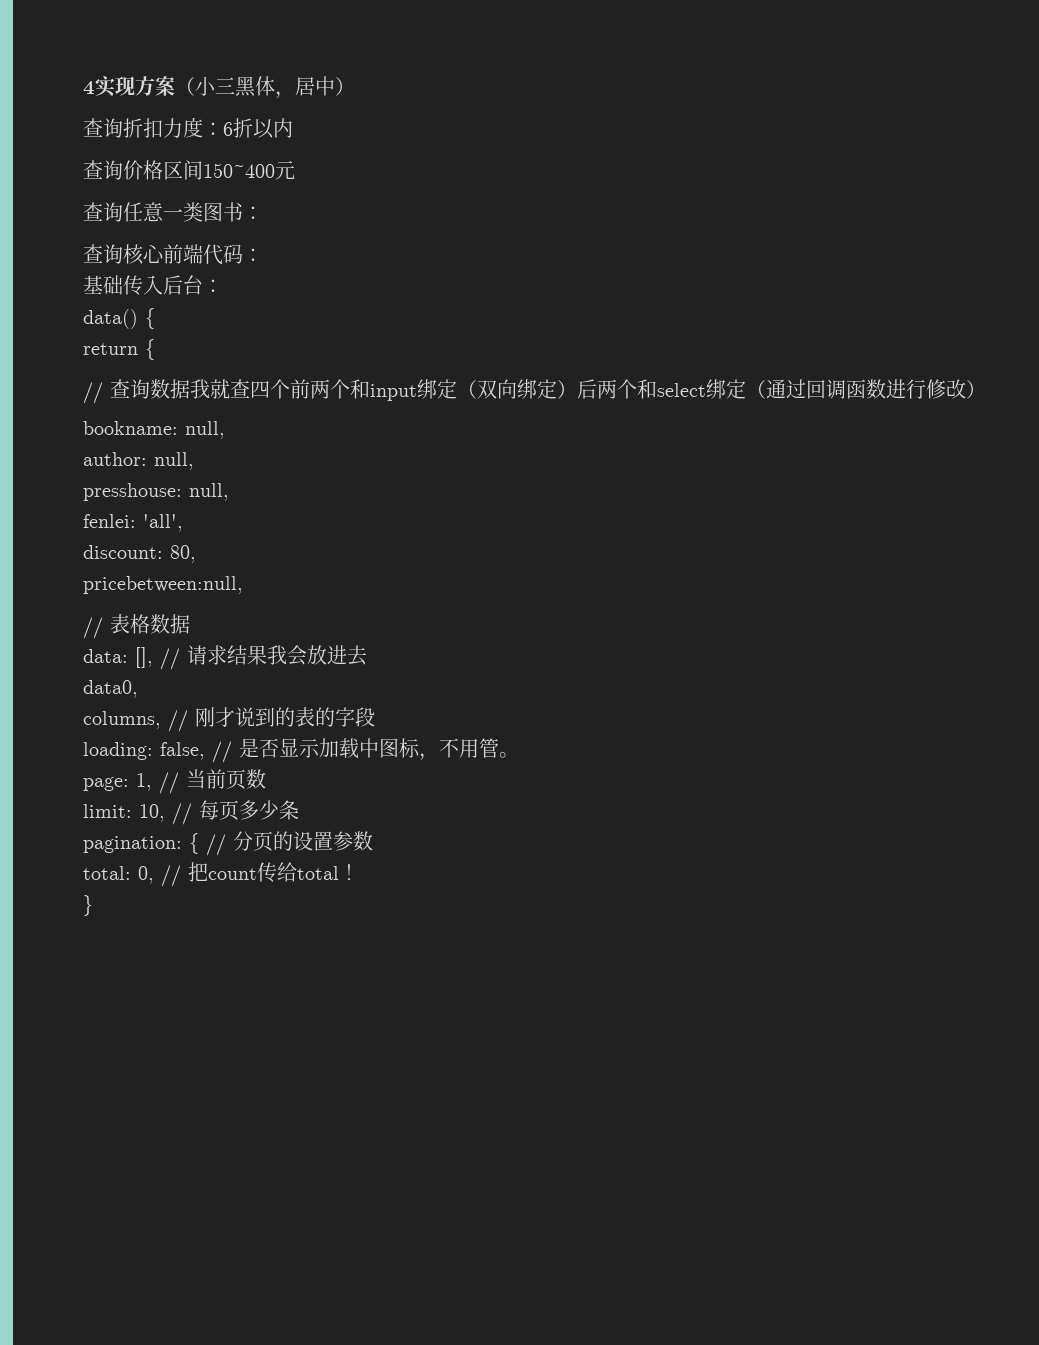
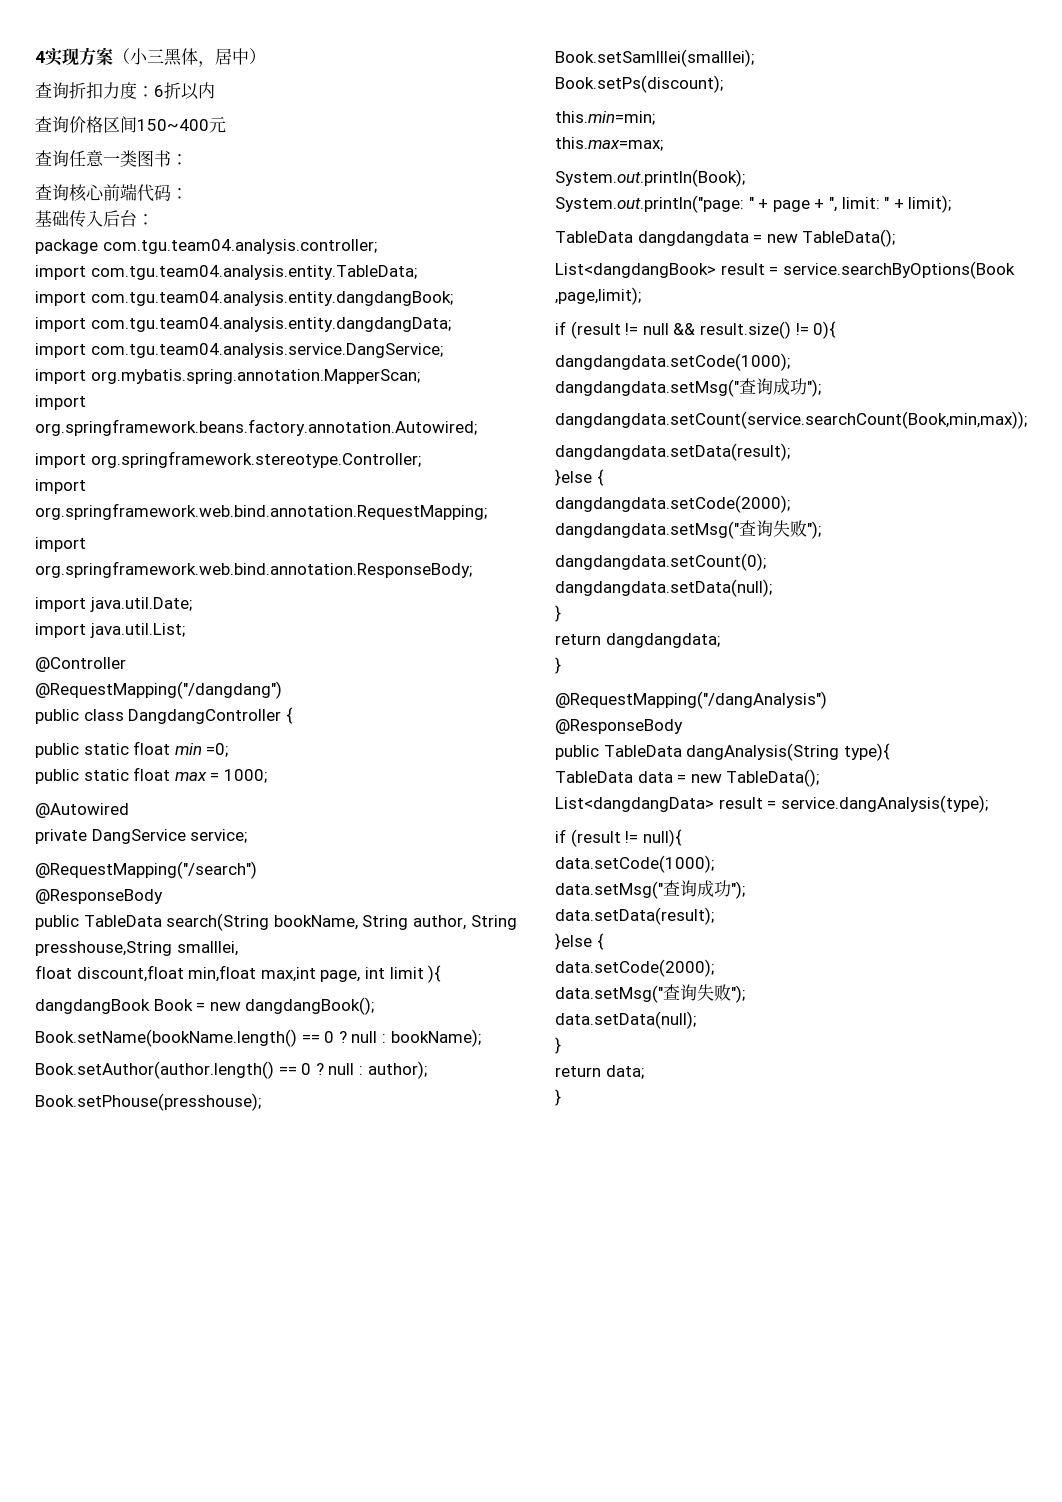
- data() {
- return {
- // 查询数据我就查四个前两个和input绑定（双向绑定）后两个和select绑定（通过回调函数进行修改）
- bookname: null,
- author: null,
- presshouse: null,
- fenlei: 'all',
- discount: 80,
- pricebetween:null,
- // 表格数据
- data: [], // 请求结果我会放进去
- data0,
- columns, // 刚才说到的表的字段
- loading: false, // 是否显示加载中图标，不用管。
- page: 1, // 当前页数
- limit: 10, // 每页多少条
- pagination: { // 分页的设置参数
- total: 0, // 把count传给total！
+ package com.tgu.team04.analysis.controller;
+ import com.tgu.team04.analysis.entity.TableData;
+ import com.tgu.team04.analysis.entity.dangdangBook;
+ import com.tgu.team04.analysis.entity.dangdangData;
+ import com.tgu.team04.analysis.service.DangService;
+ import org.mybatis.spring.annotation.MapperScan;
+ import org.springframework.beans.factory.annotation.Autowired;
+ import org.springframework.stereotype.Controller;
+ import org.springframework.web.bind.annotation.RequestMapping;
+ import org.springframework.web.bind.annotation.ResponseBody;
+ import java.util.Date;
+ import java.util.List;
+ @Controller
+ @RequestMapping("/dangdang")
+ public class DangdangController {
+ public static float min =0;
+ public static float max = 1000;
+ @Autowired
+ private DangService service;
+ @RequestMapping("/search")
+ @ResponseBody
+ public TableData search(String bookName, String author, String presshouse,String smalllei,
+ float discount,float min,float max,int page, int limit ){
+ dangdangBook Book = new dangdangBook();
+ Book.setName(bookName.length() == 0 ? null : bookName);
+ Book.setAuthor(author.length() == 0 ? null : author);
+ Book.setPhouse(presshouse);
+ Book.setSamlllei(smalllei);
+ Book.setPs(discount);
+ this.min=min;
+ this.max=max;
+ System.out.println(Book);
+ System.out.println("page: " + page + ", limit: " + limit);
+ TableData dangdangdata = new TableData();
+ List<dangdangBook> result = service.searchByOptions(Book ,page,limit);
+ if (result != null && result.size() != 0){
+ dangdangdata.setCode(1000);
+ dangdangdata.setMsg("查询成功");
+ dangdangdata.setCount(service.searchCount(Book,min,max));
+ dangdangdata.setData(result);
+ }else {
+ dangdangdata.setCode(2000);
+ dangdangdata.setMsg("查询失败");
+ dangdangdata.setCount(0);
+ dangdangdata.setData(null);
+ }
+ return dangdangdata;
+ }
+ @RequestMapping("/dangAnalysis")
+ @ResponseBody
+ public TableData dangAnalysis(String type){
+ TableData data = new TableData();
+ List<dangdangData> result = service.dangAnalysis(type);
+ if (result != null){
+ data.setCode(1000);
+ data.setMsg("查询成功");
+ data.setData(result);
+ }else {
+ data.setCode(2000);
+ data.setMsg("查询失败");
+ data.setData(null);
+ }
+ return data;

